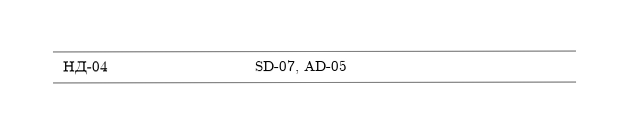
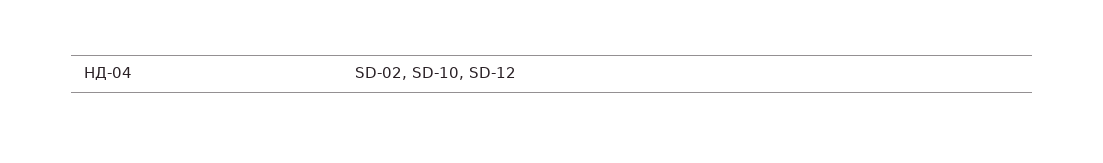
- НД-04 | SD-07, AD-05
+ НД-04 | SD-02, SD-10, SD-12

